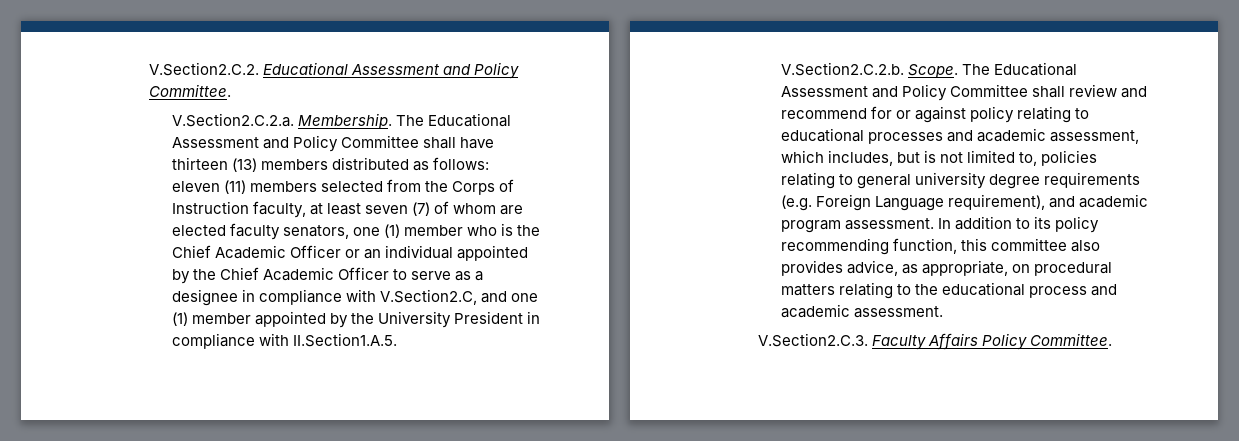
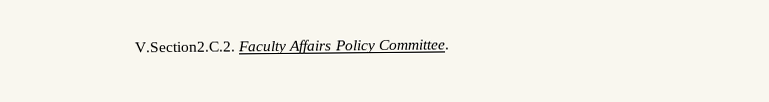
- V.Section2.C.2. Educational Assessment and Policy Committee.
- V.Section2.C.2.a. Membership. The Educational Assessment and Policy Committee shall have thirteen (13) members distributed as follows: eleven (11) members selected from the Corps of Instruction faculty, at least seven (7) of whom are elected faculty senators, one (1) member who is the Chief Academic Officer or an individual appointed by the Chief Academic Officer to serve as a designee in compliance with V.Section2.C, and one (1) member appointed by the University President in compliance with II.Section1.A.5.
- V.Section2.C.2.b. Scope. The Educational Assessment and Policy Committee shall review and recommend for or against policy relating to educational processes and academic assessment, which includes, but is not limited to, policies relating to general university degree requirements (e.g. Foreign Language requirement), and academic program assessment. In addition to its policy recommending function, this committee also provides advice, as appropriate, on procedural matters relating to the educational process and academic assessment.
- V.Section2.C.3. Faculty Affairs Policy Committee.
+ V.Section2.C.2. Faculty Affairs Policy Committee.

